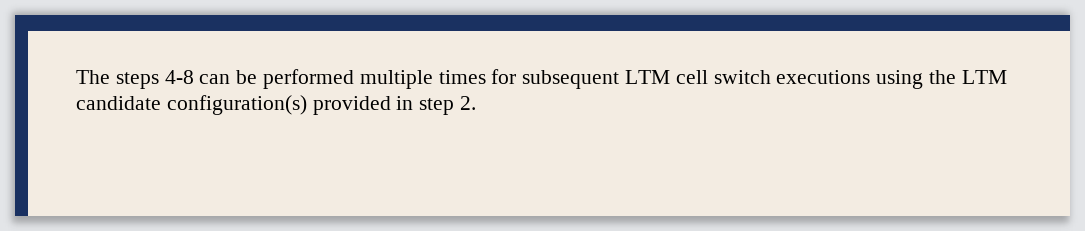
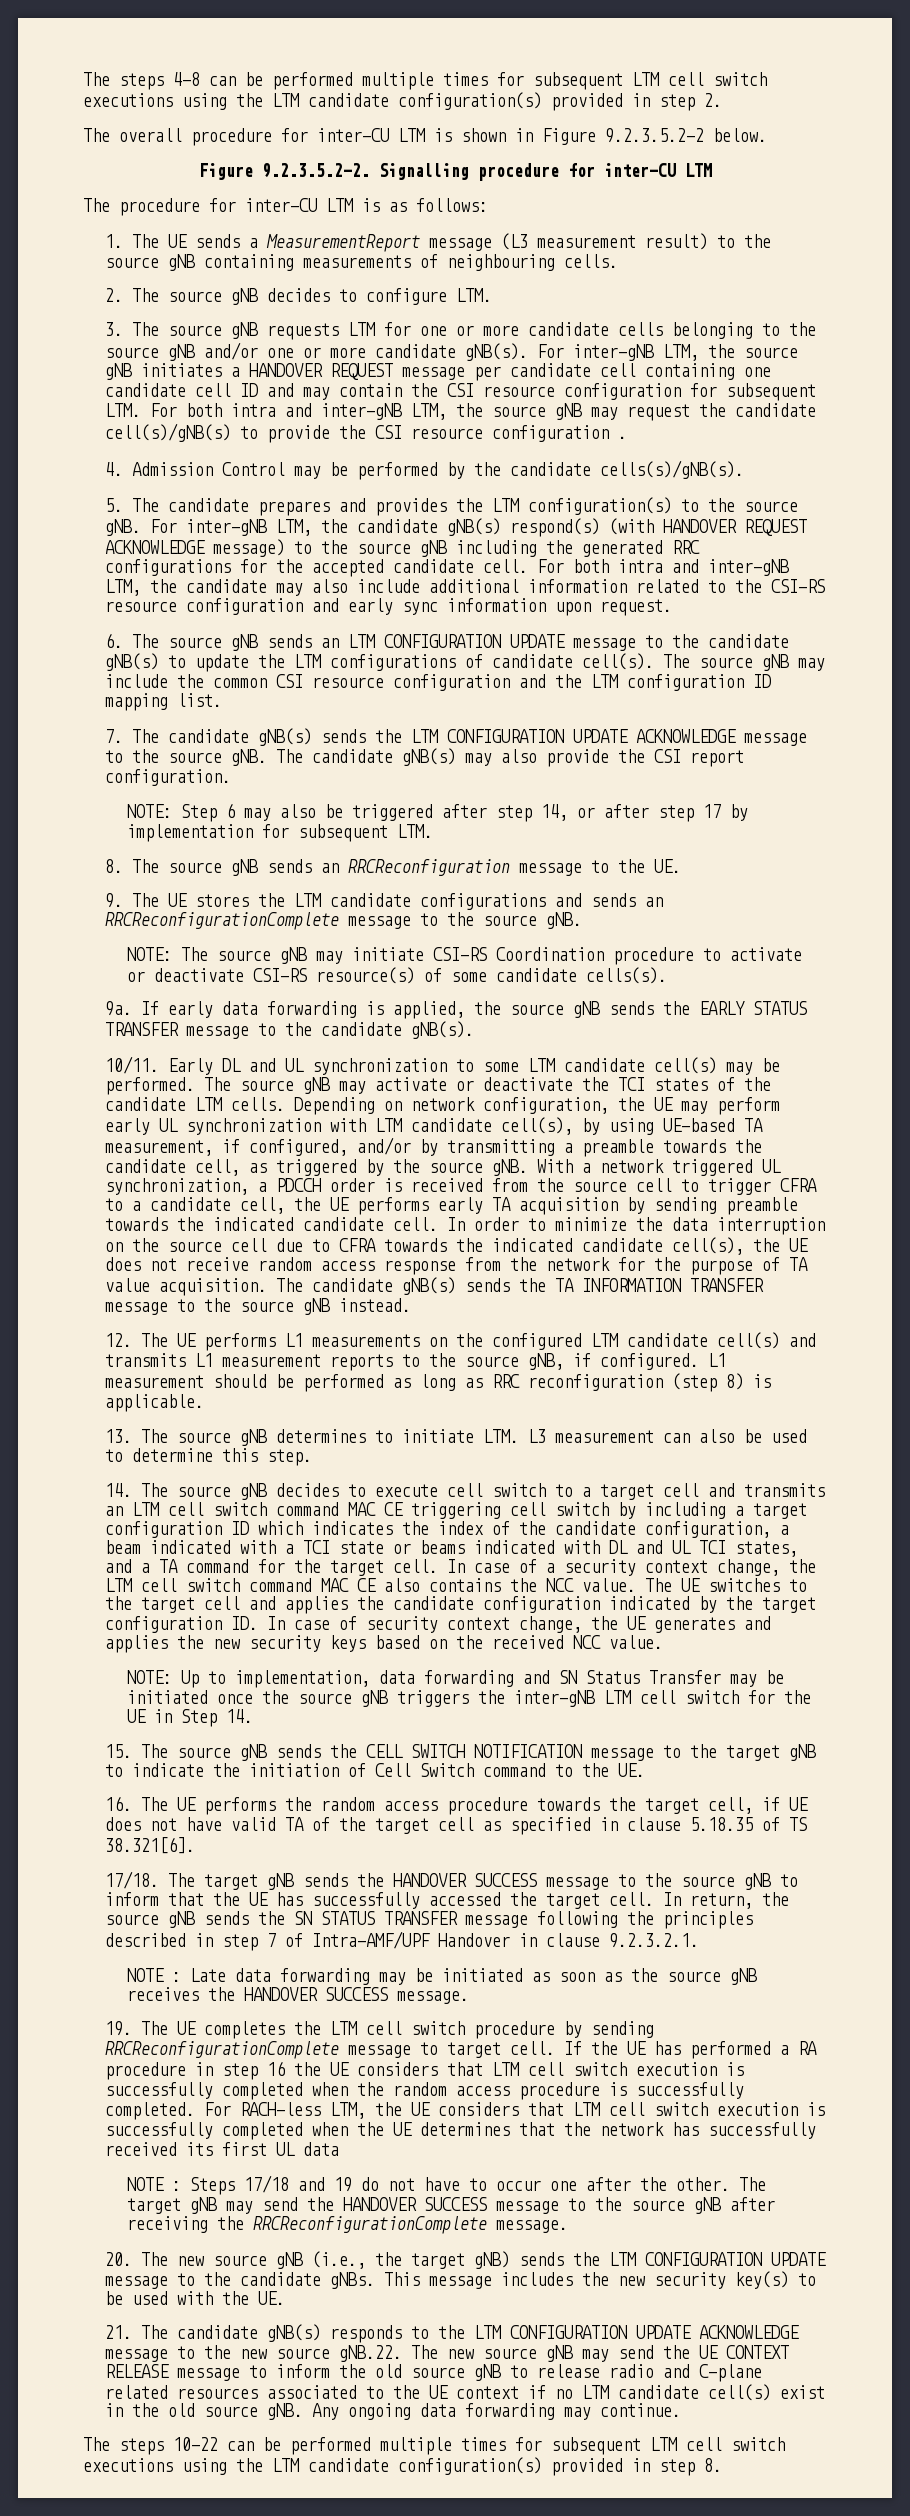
+ The overall procedure for inter-CU LTM is shown in Figure 9.2.3.5.2-2 below.
+ Figure 9.2.3.5.2-2. Signalling procedure for inter-CU LTM
+ The procedure for inter-CU LTM is as follows:
+ 1. The UE sends a MeasurementReport message (L3 measurement result) to the source gNB containing measurements of neighbouring cells.
+ 2. The source gNB decides to configure LTM.
+ 3. The source gNB requests LTM for one or more candidate cells belonging to the source gNB and/or one or more candidate gNB(s). For inter-gNB LTM, the source gNB initiates a HANDOVER REQUEST message per candidate cell containing one candidate cell ID and may contain the CSI resource configuration for subsequent LTM. For both intra and inter-gNB LTM, the source gNB may request the candidate cell(s)/gNB(s) to provide the CSI resource configuration .
+ 4. Admission Control may be performed by the candidate cells(s)/gNB(s).
+ 5. The candidate prepares and provides the LTM configuration(s) to the source gNB. For inter-gNB LTM, the candidate gNB(s) respond(s) (with HANDOVER REQUEST ACKNOWLEDGE message) to the source gNB including the generated RRC configurations for the accepted candidate cell. For both intra and inter-gNB LTM, the candidate may also include additional information related to the CSI-RS resource configuration and early sync information upon request.
+ 6. The source gNB sends an LTM CONFIGURATION UPDATE message to the candidate gNB(s) to update the LTM configurations of candidate cell(s). The source gNB may include the common CSI resource configuration and the LTM configuration ID mapping list.
+ 7. The candidate gNB(s) sends the LTM CONFIGURATION UPDATE ACKNOWLEDGE message to the source gNB. The candidate gNB(s) may also provide the CSI report configuration.
+ NOTE: Step 6 may also be triggered after step 14, or after step 17 by implementation for subsequent LTM.
+ 8. The source gNB sends an RRCReconfiguration message to the UE.
+ 9. The UE stores the LTM candidate configurations and sends an RRCReconfigurationComplete message to the source gNB.
+ NOTE: The source gNB may initiate CSI-RS Coordination procedure to activate or deactivate CSI-RS resource(s) of some candidate cells(s).
+ 9a. If early data forwarding is applied, the source gNB sends the EARLY STATUS TRANSFER message to the candidate gNB(s).
+ 10/11. Early DL and UL synchronization to some LTM candidate cell(s) may be performed. The source gNB may activate or deactivate the TCI states of the candidate LTM cells. Depending on network configuration, the UE may perform early UL synchronization with LTM candidate cell(s), by using UE-based TA measurement, if configured, and/or by transmitting a preamble towards the candidate cell, as triggered by the source gNB. With a network triggered UL synchronization, a PDCCH order is received from the source cell to trigger CFRA to a candidate cell, the UE performs early TA acquisition by sending preamble towards the indicated candidate cell. In order to minimize the data interruption on the source cell due to CFRA towards the indicated candidate cell(s), the UE does not receive random access response from the network for the purpose of TA value acquisition. The candidate gNB(s) sends the TA INFORMATION TRANSFER message to the source gNB instead.
+ 12. The UE performs L1 measurements on the configured LTM candidate cell(s) and transmits L1 measurement reports to the source gNB, if configured. L1 measurement should be performed as long as RRC reconfiguration (step 8) is applicable.
+ 13. The source gNB determines to initiate LTM. L3 measurement can also be used to determine this step.
+ 14. The source gNB decides to execute cell switch to a target cell and transmits an LTM cell switch command MAC CE triggering cell switch by including a target configuration ID which indicates the index of the candidate configuration, a beam indicated with a TCI state or beams indicated with DL and UL TCI states, and a TA command for the target cell. In case of a security context change, the LTM cell switch command MAC CE also contains the NCC value. The UE switches to the target cell and applies the candidate configuration indicated by the target configuration ID. In case of security context change, the UE generates and applies the new security keys based on the received NCC value.
+ NOTE: Up to implementation, data forwarding and SN Status Transfer may be initiated once the source gNB triggers the inter-gNB LTM cell switch for the UE in Step 14.
+ 15. The source gNB sends the CELL SWITCH NOTIFICATION message to the target gNB to indicate the initiation of Cell Switch command to the UE.
+ 16. The UE performs the random access procedure towards the target cell, if UE does not have valid TA of the target cell as specified in clause 5.18.35 of TS 38.321[6].
+ 17/18. The target gNB sends the HANDOVER SUCCESS message to the source gNB to inform that the UE has successfully accessed the target cell. In return, the source gNB sends the SN STATUS TRANSFER message following the principles described in step 7 of Intra-AMF/UPF Handover in clause 9.2.3.2.1.
+ NOTE : Late data forwarding may be initiated as soon as the source gNB receives the HANDOVER SUCCESS message.
+ 19. The UE completes the LTM cell switch procedure by sending RRCReconfigurationComplete message to target cell. If the UE has performed a RA procedure in step 16 the UE considers that LTM cell switch execution is successfully completed when the random access procedure is successfully completed. For RACH-less LTM, the UE considers that LTM cell switch execution is successfully completed when the UE determines that the network has successfully received its first UL data
+ NOTE : Steps 17/18 and 19 do not have to occur one after the other. The target gNB may send the HANDOVER SUCCESS message to the source gNB after receiving the RRCReconfigurationComplete message.
+ 20. The new source gNB (i.e., the target gNB) sends the LTM CONFIGURATION UPDATE message to the candidate gNBs. This message includes the new security key(s) to be used with the UE.
+ 21. The candidate gNB(s) responds to the LTM CONFIGURATION UPDATE ACKNOWLEDGE message to the new source gNB.22. The new source gNB may send the UE CONTEXT RELEASE message to inform the old source gNB to release radio and C-plane related resources associated to the UE context if no LTM candidate cell(s) exist in the old source gNB. Any ongoing data forwarding may continue.
+ The steps 10-22 can be performed multiple times for subsequent LTM cell switch executions using the LTM candidate configuration(s) provided in step 8.

